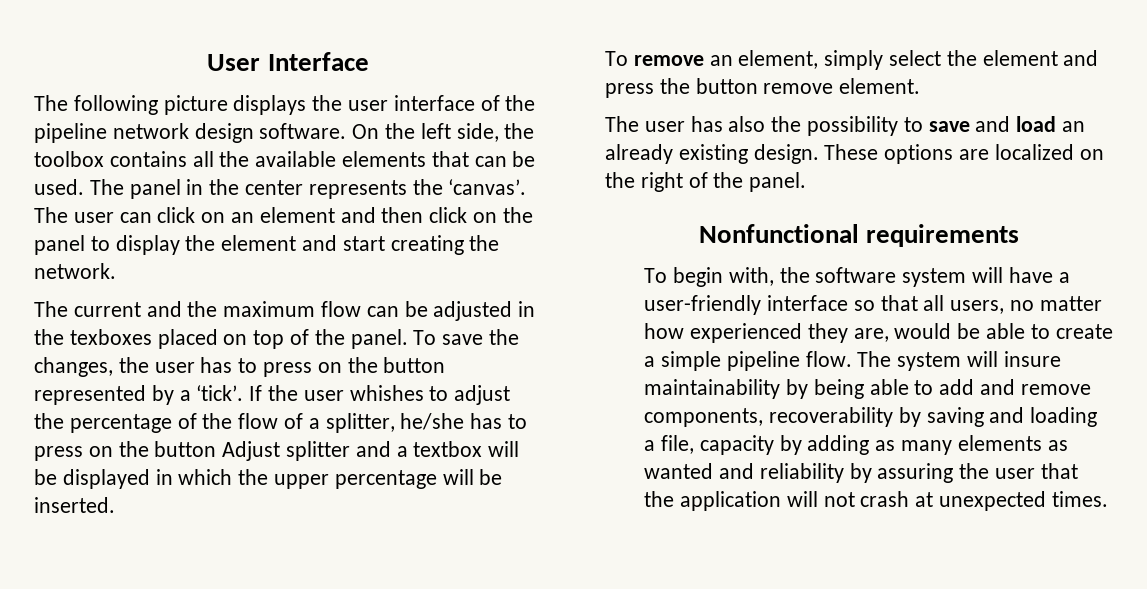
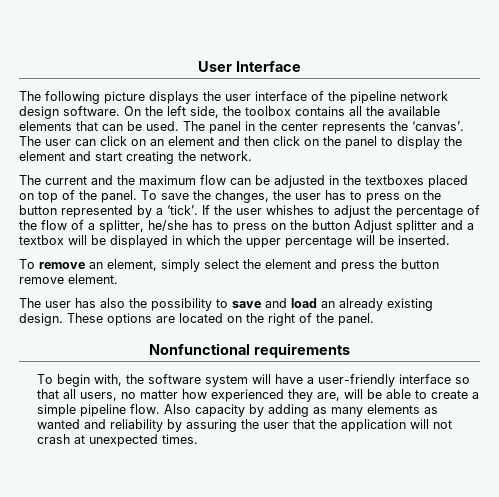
- The current and the maximum flow can be adjusted in the texboxes placed on top of the panel.
+ The current and the maximum flow can be adjusted in the textboxes placed on top of the panel.
- These options are localized on the right of the panel.
+ These options are located on the right of the panel.
- To begin with, the software system will have a user-friendly interface so that all users, no matter how experienced they are, would be able to create a simple pipeline flow.
+ To begin with, the software system will have a user-friendly interface so that all users, no matter how experienced they are, will be able to create a simple pipeline flow.
- The system will insure maintainability by being able to add and remove components, recoverability by saving and loading a file, capacity by adding as many elements as wanted and reliability by assuring the user that the application will not crash at unexpected times.
+ Also capacity by adding as many elements as wanted and reliability by assuring the user that the application will not crash at unexpected times.

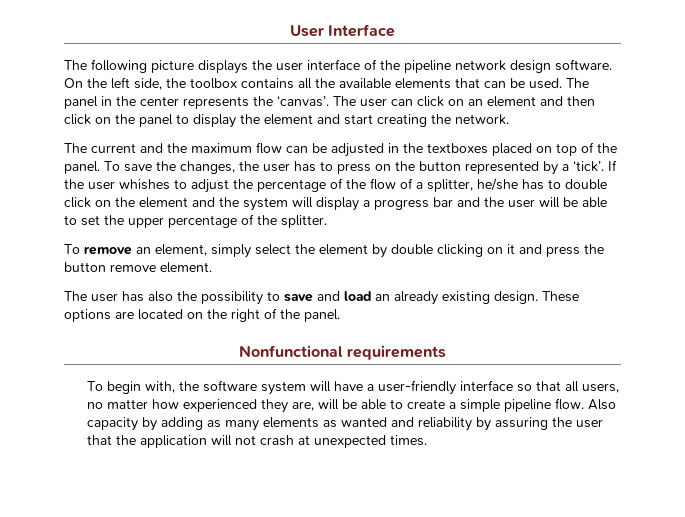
- If the user whishes to adjust the percentage of the flow of a splitter, he/she has to press on the button Adjust splitter and a textbox will be displayed in which the upper percentage will be inserted.
+ If the user whishes to adjust the percentage of the flow of a splitter, he/she has to double click on the element and the system will display a progress bar and the user will be able to set the upper percentage of the splitter.
- To remove an element, simply select the element and press the button remove element.
+ To remove an element, simply select the element by double clicking on it and press the button remove element.

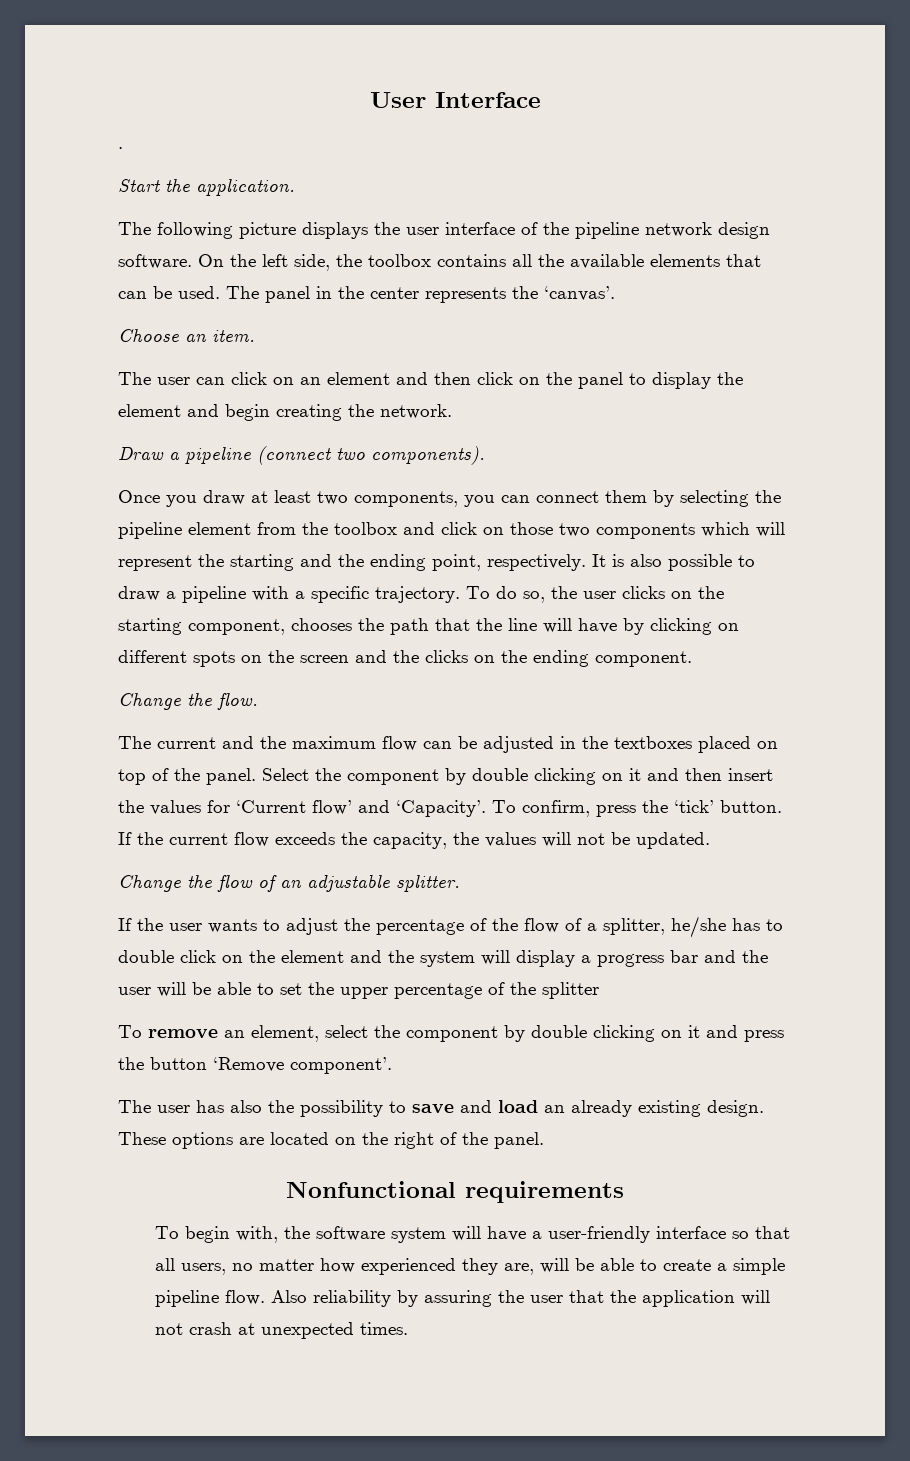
+ .
+ Start the application.
- The panel in the center represents the ‘canvas’. The user can click on an element and then click on the panel to display the element and start creating the network.
+ The panel in the center represents the ‘canvas’.
+ Choose an item.
+ The user can click on an element and then click on the panel to display the element and begin creating the network.
+ Draw a pipeline (connect two components).
+ Once you draw at least two components, you can connect them by selecting the pipeline element from the toolbox and click on those two components which will represent the starting and the ending point, respectively. It is also possible to draw a pipeline with a specific trajectory. To do so, the user clicks on the starting component, chooses the path that the line will have by clicking on different spots on the screen and the clicks on the ending component.
+ Change the flow.
- To save the changes, the user has to press on the button represented by a ‘tick’. If the user whishes to adjust the percentage of the flow of a splitter, he/she has to double click on the element and the system will display a progress bar and the user will be able to set the upper percentage of the splitter.
+ Select the component by double clicking on it and then insert the values for ‘Current flow’ and ‘Capacity’. To confirm, press the ‘tick’ button. If the current flow exceeds the capacity, the values will not be updated.
+ Change the flow of an adjustable splitter.
+ If the user wants to adjust the percentage of the flow of a splitter, he/she has to double click on the element and the system will display a progress bar and the user will be able to set the upper percentage of the splitter
- To remove an element, simply select the element by double clicking on it and press the button remove element.
+ To remove an element, select the component by double clicking on it and press the button ‘Remove component’.
- Also capacity by adding as many elements as wanted and reliability by assuring the user that the application will not crash at unexpected times.
+ Also reliability by assuring the user that the application will not crash at unexpected times.

